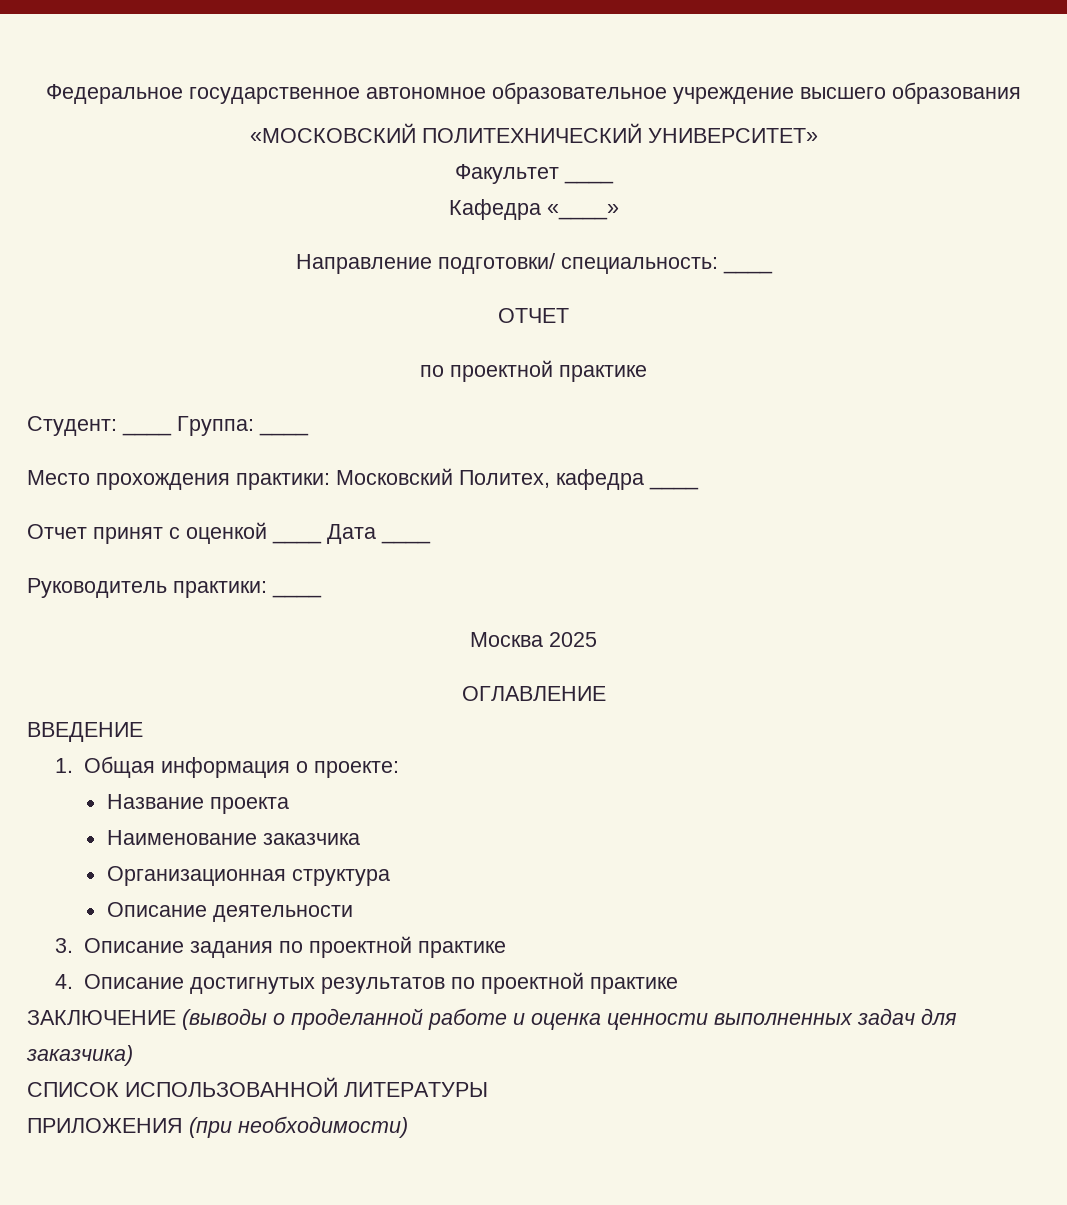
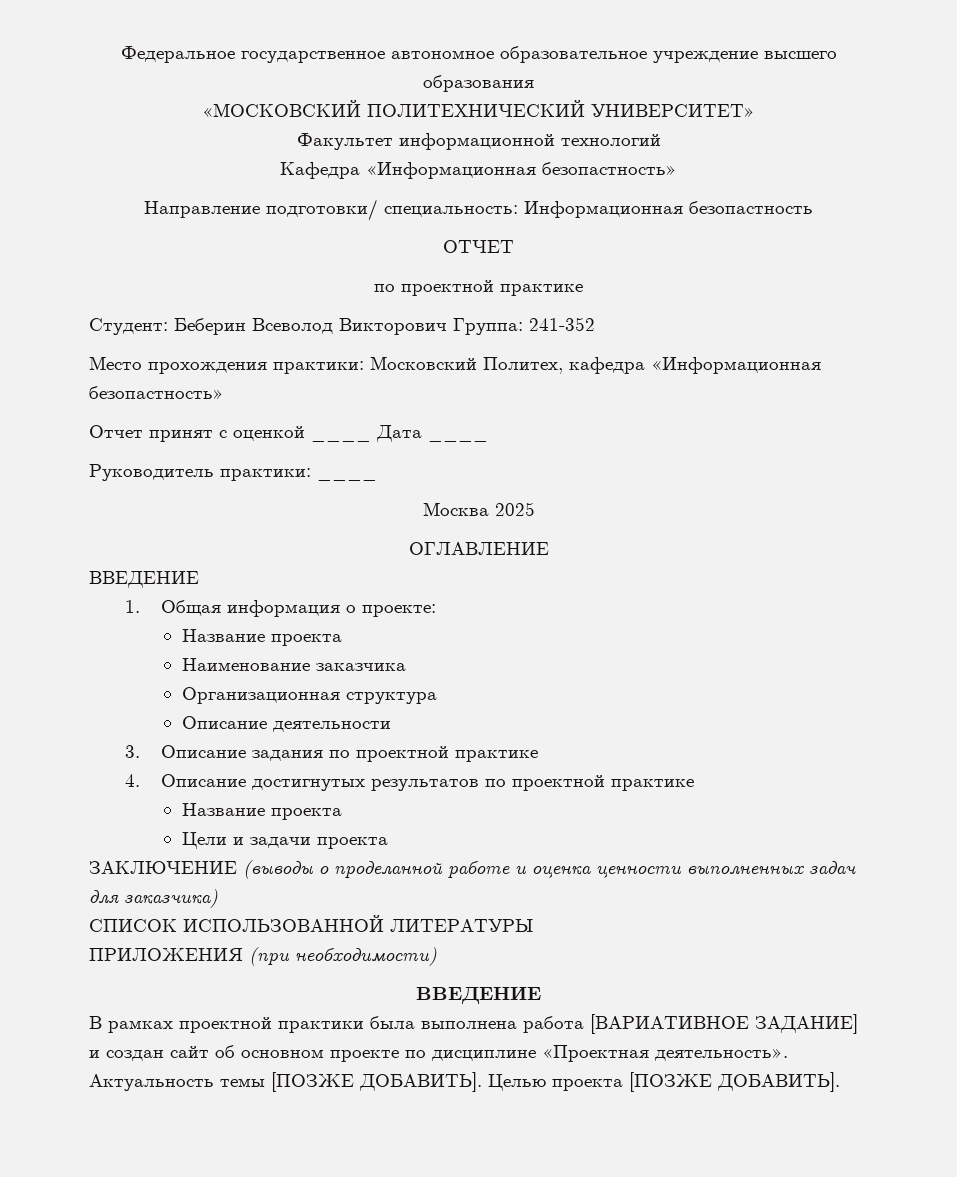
- Факультет ____
+ Факультет информационной технологий
- Кафедра «____»
+ Кафедра «Информационная безопастность»
- Направление подготовки/ специальность: ____
+ Направление подготовки/ специальность: Информационная безопастность
- Студент: ____ Группа: ____
+ Студент: Беберин Всеволод Викторович Группа: 241-352
- Место прохождения практики: Московский Политех, кафедра ____
+ Место прохождения практики: Московский Политех, кафедра «Информационная безопастность»
  4. Описание достигнутых результатов по проектной практике
+ Название проекта
+ Цели и задачи проекта
  ПРИЛОЖЕНИЯ (при необходимости)
+ ВВЕДЕНИЕ
+ В рамках проектной практики была выполнена работа [ВАРИАТИВНОЕ ЗАДАНИЕ] и создан сайт об основном проекте по дисциплине «Проектная деятельность». Актуальность темы [ПОЗЖЕ ДОБАВИТЬ]. Целью проекта [ПОЗЖЕ ДОБАВИТЬ].

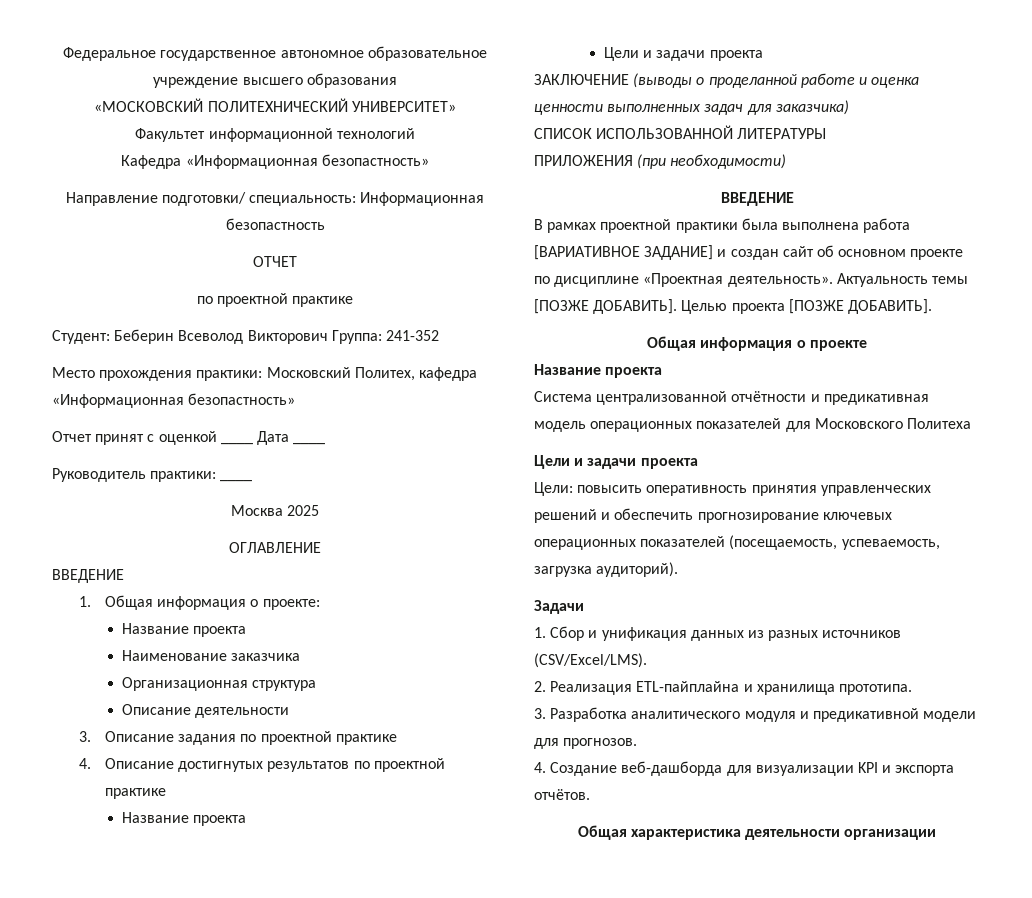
+ Общая информация о проекте
+ Название проекта
+ Система централизованной отчётности и предикативная модель операционных показателей для Московского Политеха
+ Цели и задачи проекта
+ Цели: повысить оперативность принятия управленческих решений и обеспечить прогнозирование ключевых операционных показателей (посещаемость, успеваемость, загрузка аудиторий).
+ Задачи
+ 1. Сбор и унификация данных из разных источников (CSV/Excel/LMS).
+ 2. Реализация ETL-пайплайна и хранилища прототипа.
+ 3. Разработка аналитического модуля и предикативной модели для прогнозов.
+ 4. Создание веб-дашборда для визуализации KPI и экспорта отчётов.
+ Общая характеристика деятельности организации

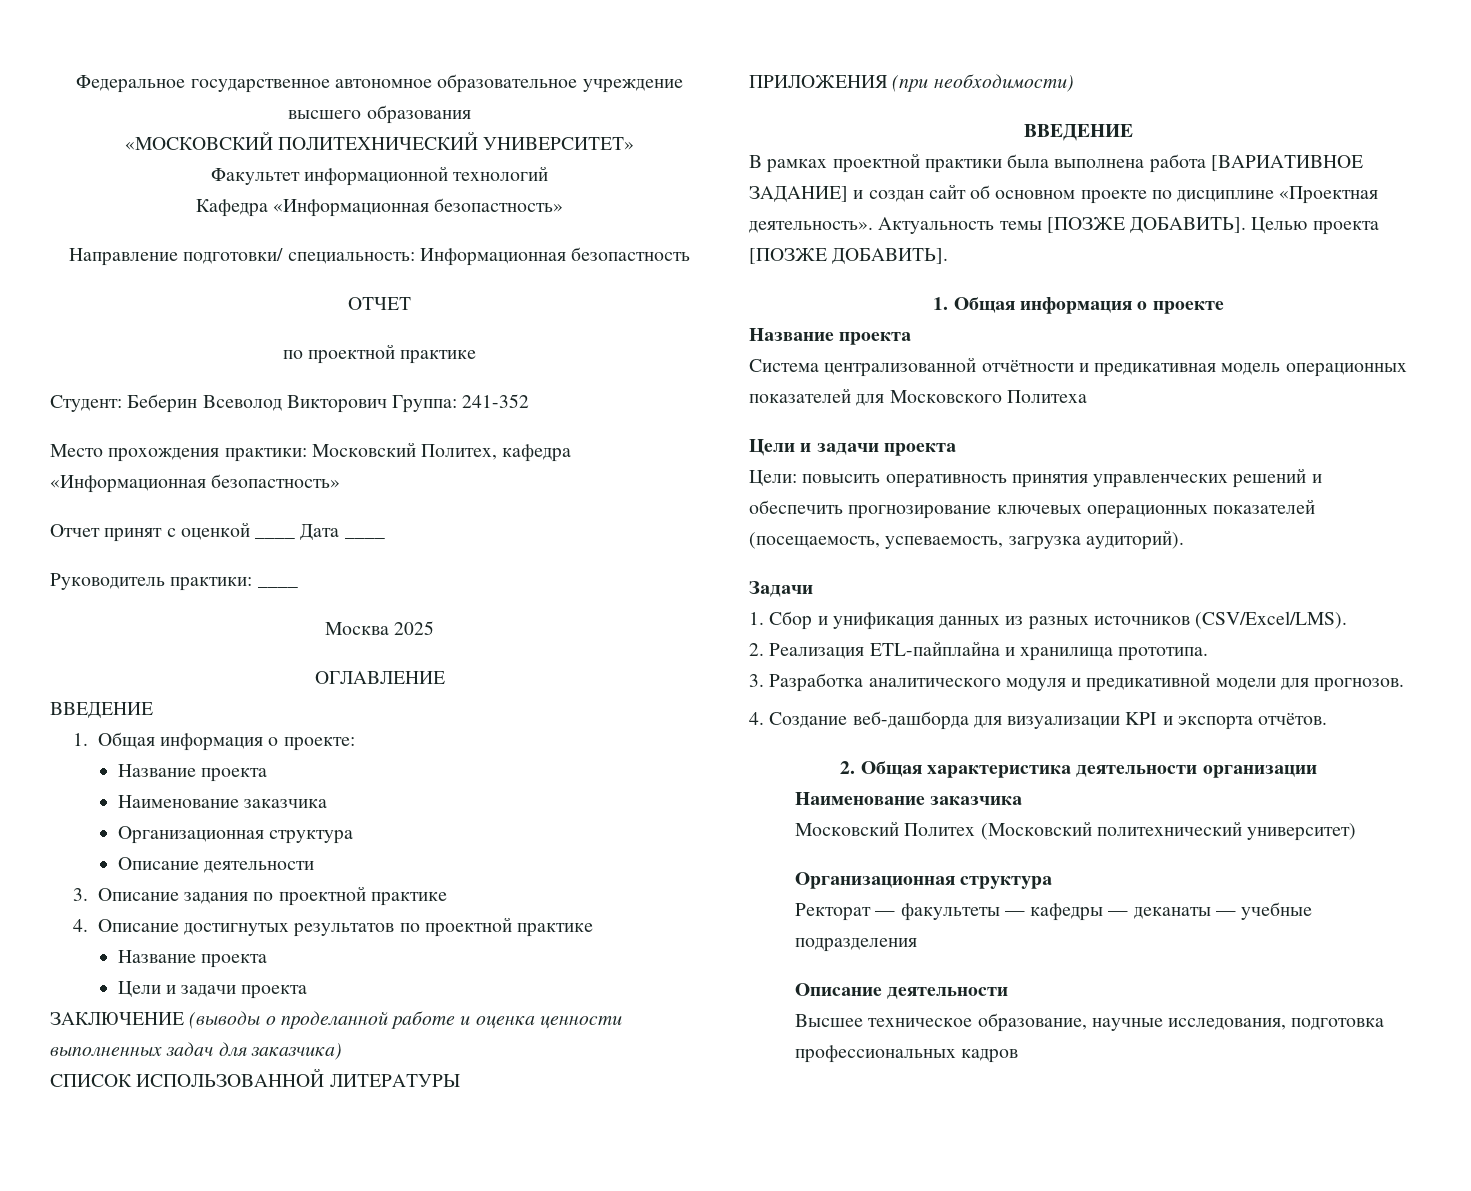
- Общая информация о проекте
+ 1. Общая информация о проекте
- Общая характеристика деятельности организации
+ 2. Общая характеристика деятельности организации
+ Наименование заказчика
+ Московский Политех (Московский политехнический университет)
+ Организационная структура
+ Ректорат — факультеты — кафедры — деканаты — учебные подразделения
+ Описание деятельности
+ Высшее техническое образование, научные исследования, подготовка профессиональных кадров

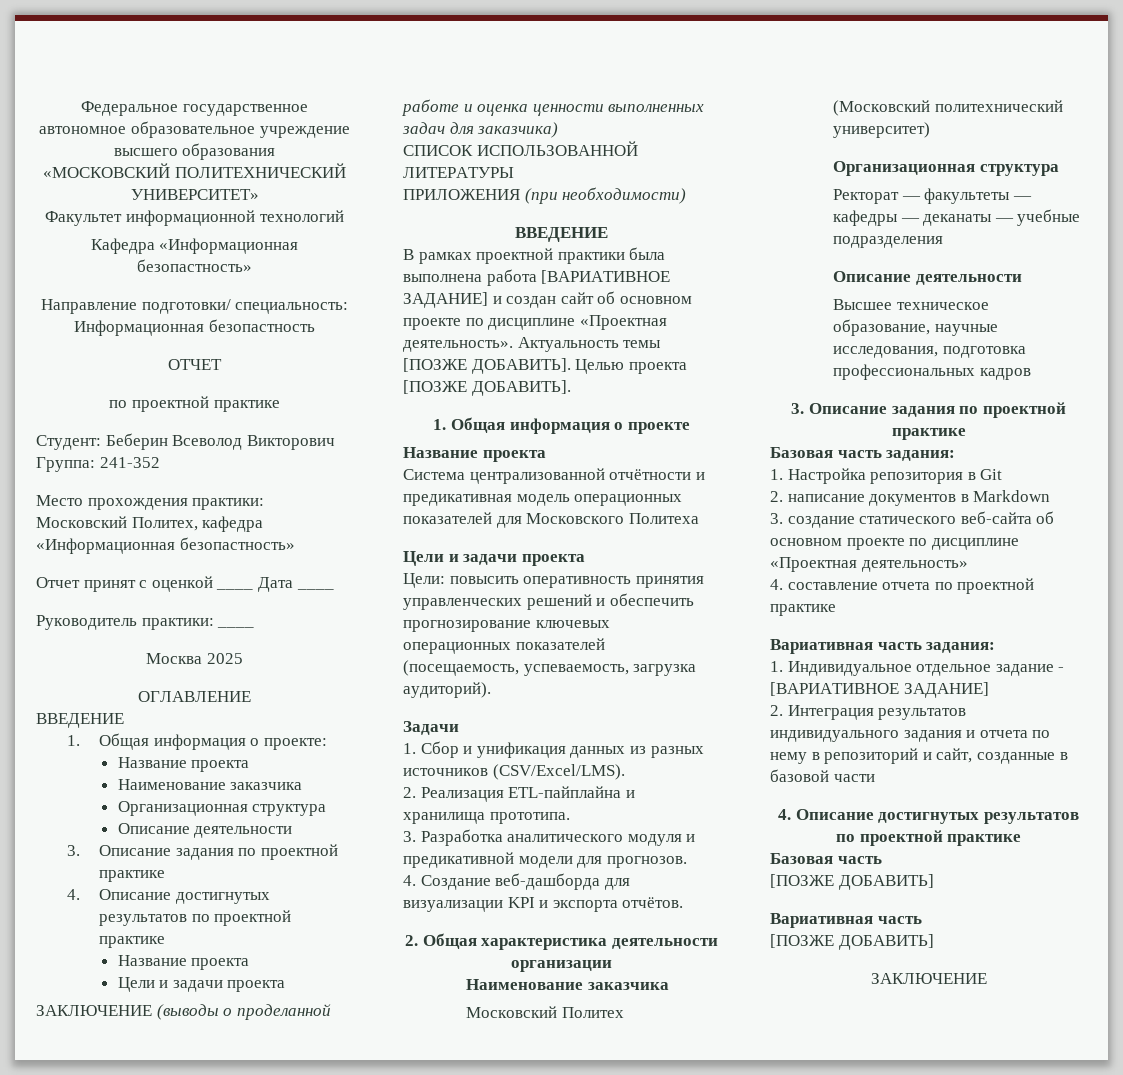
  Высшее техническое образование, научные исследования, подготовка профессиональных кадров
+ 3. Описание задания по проектной практике
+ Базовая часть задания:
+ 1. Настройка репозитория в Git
+ 2. написание документов в Markdown
+ 3. создание статического веб-сайта об основном проекте по дисциплине «Проектная деятельность»
+ 4. составление отчета по проектной практике
+ Вариативная часть задания:
+ 1. Индивидуальное отдельное задание - [ВАРИАТИВНОЕ ЗАДАНИЕ]
+ 2. Интеграция результатов индивидуального задания и отчета по нему в репозиторий и сайт, созданные в базовой части
+ 4. Описание достигнутых результатов по проектной практике
+ Базовая часть
+ [ПОЗЖЕ ДОБАВИТЬ]
+ Вариативная часть
+ [ПОЗЖЕ ДОБАВИТЬ]
+ ЗАКЛЮЧЕНИЕ

